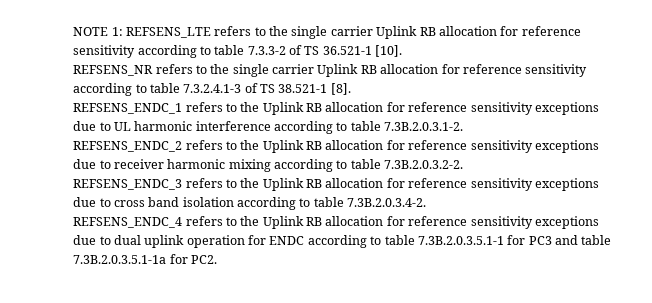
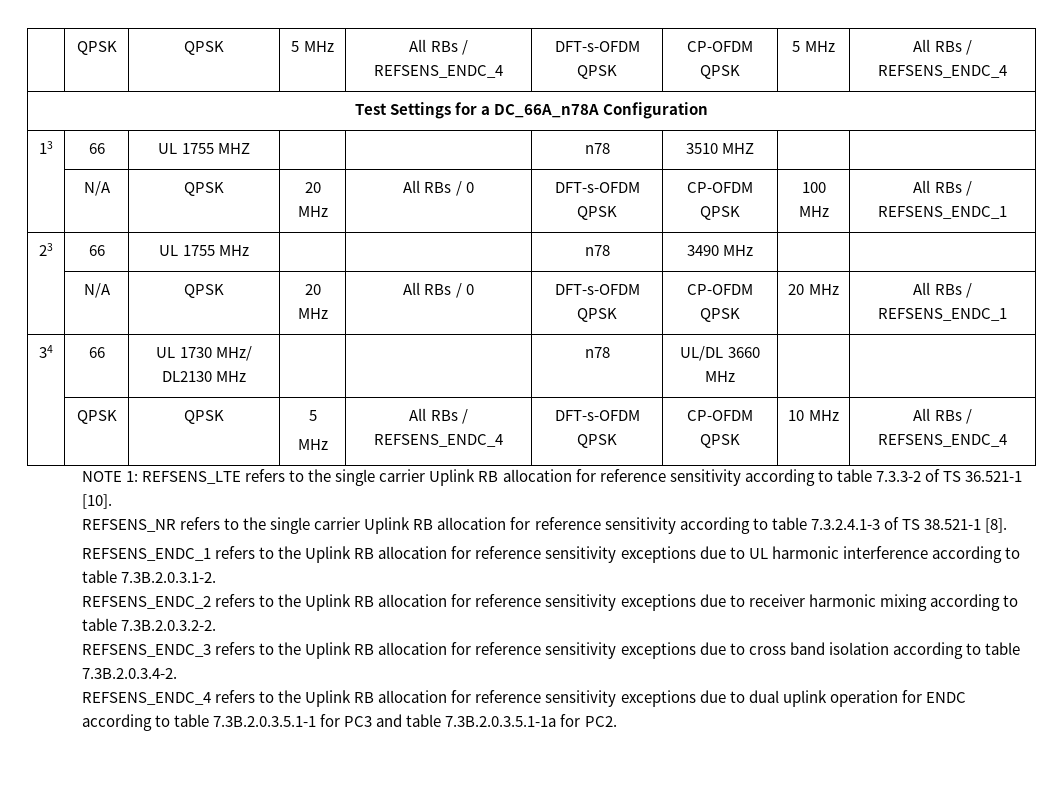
+ | QPSK | QPSK | 5 MHz | All RBs / REFSENS_ENDC_4 | DFT-s-OFDM QPSK | CP-OFDM QPSK | 5 MHz | All RBs / REFSENS_ENDC_4
+ Test Settings for a DC_66A_n78A Configuration
+ 13 | 66 | UL 1755 MHZ | | | n78 | 3510 MHZ | |
+ | N/A | QPSK | 20 MHz | All RBs / 0 | DFT-s-OFDM QPSK | CP-OFDM QPSK | 100 MHz | All RBs / REFSENS_ENDC_1
+ 23 | 66 | UL 1755 MHz | | | n78 | 3490 MHz | |
+ | N/A | QPSK | 20 MHz | All RBs / 0 | DFT-s-OFDM QPSK | CP-OFDM QPSK | 20 MHz | All RBs / REFSENS_ENDC_1
+ 34 | 66 | UL 1730 MHz/ DL2130 MHz | | | n78 | UL/DL 3660 MHz | |
+ | QPSK | QPSK | 5
+ MHz | All RBs / REFSENS_ENDC_4 | DFT-s-OFDM QPSK | CP-OFDM QPSK | 10 MHz | All RBs / REFSENS_ENDC_4

